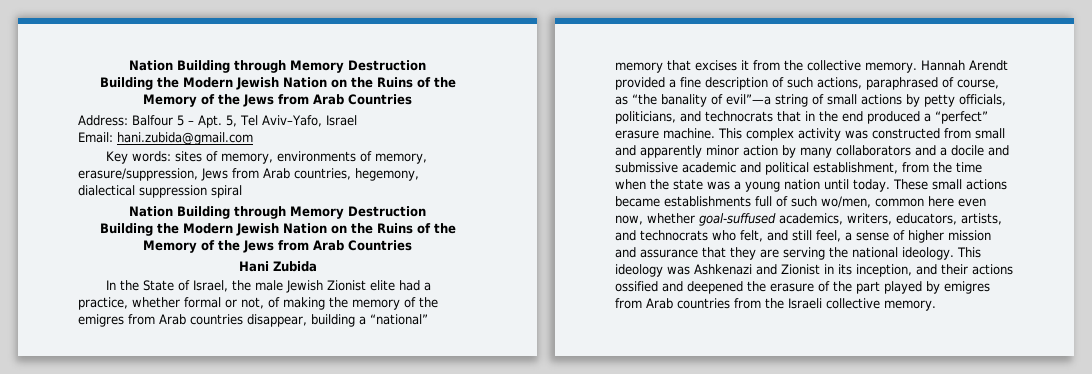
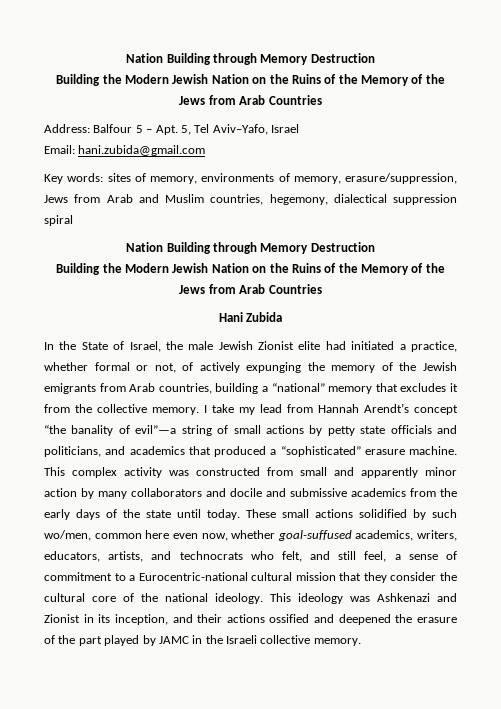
- Key words: sites of memory, environments of memory, erasure/suppression, Jews from Arab countries, hegemony, dialectical suppression spiral
+ Key words: sites of memory, environments of memory, erasure/suppression, Jews from Arab and Muslim countries, hegemony, dialectical suppression spiral
- In the State of Israel, the male Jewish Zionist elite had a practice, whether formal or not, of making the memory of the emigres from Arab countries disappear, building a “national” memory that excises it from the collective memory.
+ In the State of Israel, the male Jewish Zionist elite had initiated a practice, whether formal or not, of actively expunging the memory of the Jewish emigrants from Arab countries, building a “national” memory that excludes it from the collective memory.
- Hannah Arendt provided a fine description of such actions, paraphrased of course, as “the banality of evil”—a string of small actions by petty officials, politicians, and technocrats that in the end produced a “perfect” erasure machine.
+ I take my lead from Hannah Arendt’s concept “the banality of evil”—a string of small actions by petty state officials and politicians, and academics that produced a “sophisticated” erasure machine.
- This complex activity was constructed from small and apparently minor action by many collaborators and a docile and submissive academic and political establishment, from the time when the state was a young nation until today.
+ This complex activity was constructed from small and apparently minor action by many collaborators and docile and submissive academics from the early days of the state until today.
- These small actions became establishments full of such wo/men, common here even now, whether goal-suffused academics, writers, educators, artists, and technocrats who felt, and still feel, a sense of higher mission and assurance that they are serving the national ideology.
+ These small actions solidified by such wo/men, common here even now, whether goal-suffused academics, writers, educators, artists, and technocrats who felt, and still feel, a sense of commitment to a Eurocentric-national cultural mission that they consider the cultural core of the national ideology.
- This ideology was Ashkenazi and Zionist in its inception, and their actions ossified and deepened the erasure of the part played by emigres from Arab countries from the Israeli collective memory.
+ This ideology was Ashkenazi and Zionist in its inception, and their actions ossified and deepened the erasure of the part played by JAMC in the Israeli collective memory.

